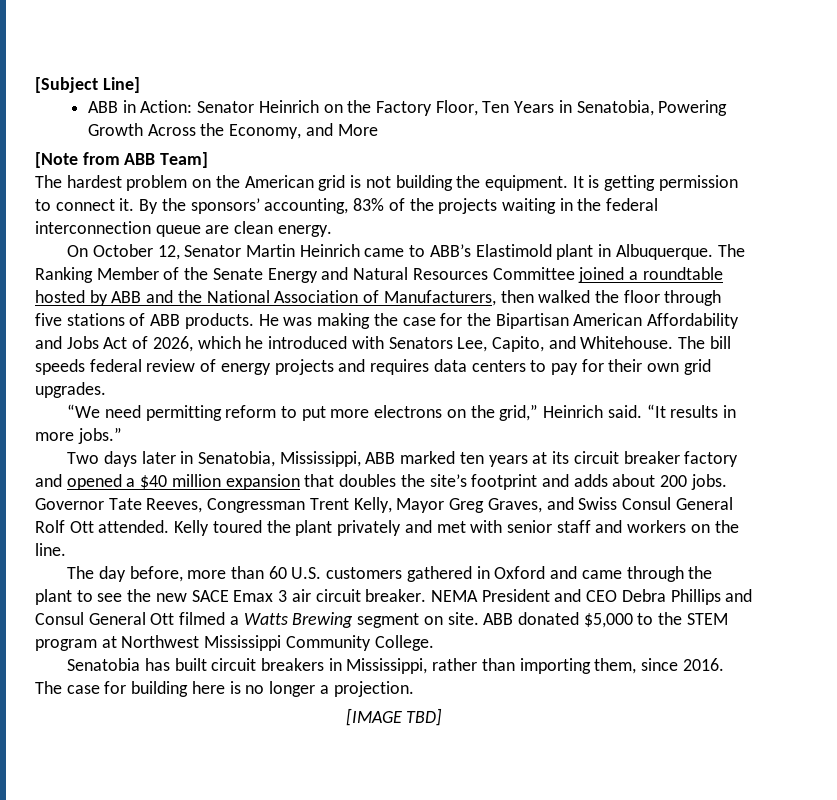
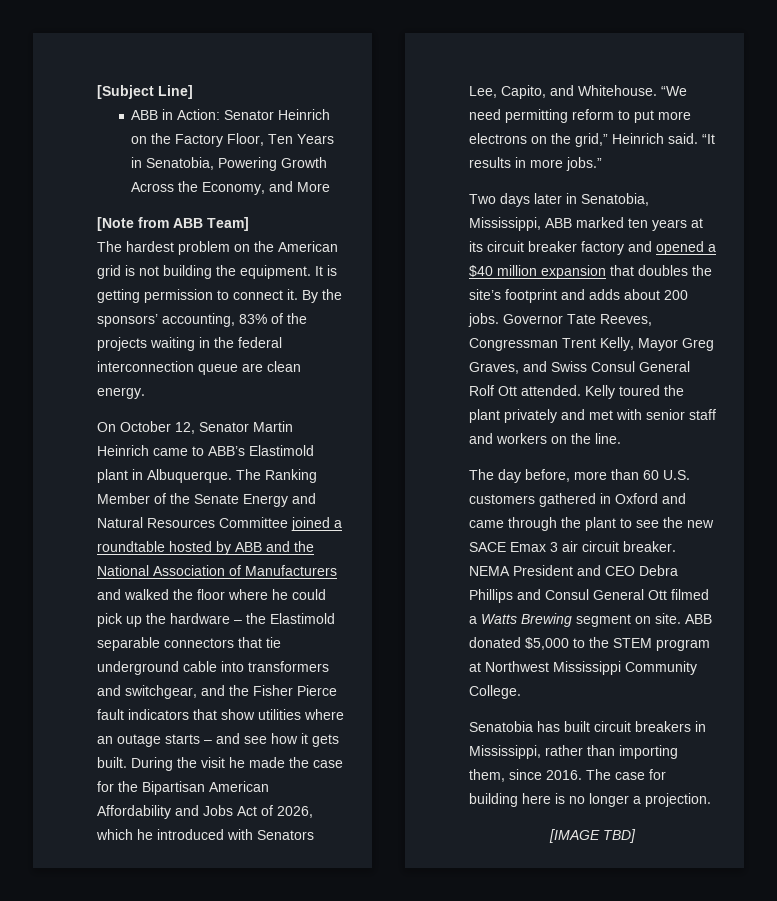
- The Ranking Member of the Senate Energy and Natural Resources Committee joined a roundtable hosted by ABB and the National Association of Manufacturers, then walked the floor through five stations of ABB products. He was making the case for the Bipartisan American Affordability and Jobs Act of 2026, which he introduced with Senators Lee, Capito, and Whitehouse. The bill speeds federal review of energy projects and requires data centers to pay for their own grid upgrades.
- “We need permitting reform to put more electrons on the grid,” Heinrich said.
+ The Ranking Member of the Senate Energy and Natural Resources Committee joined a roundtable hosted by ABB and the National Association of Manufacturers and walked the floor where he could pick up the hardware – the Elastimold separable connectors that tie underground cable into transformers and switchgear, and the Fisher Pierce fault indicators that show utilities where an outage starts – and see how it gets built. During the visit he made the case for the Bipartisan American Affordability and Jobs Act of 2026, which he introduced with Senators Lee, Capito, and Whitehouse. “We need permitting reform to put more electrons on the grid,” Heinrich said.

